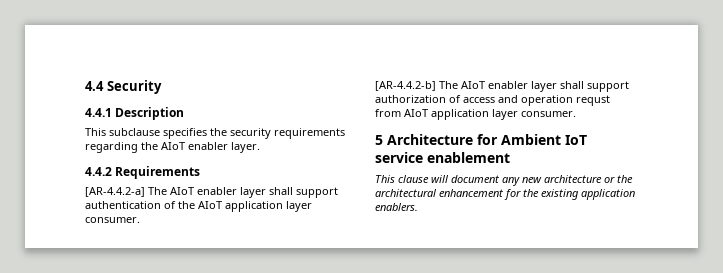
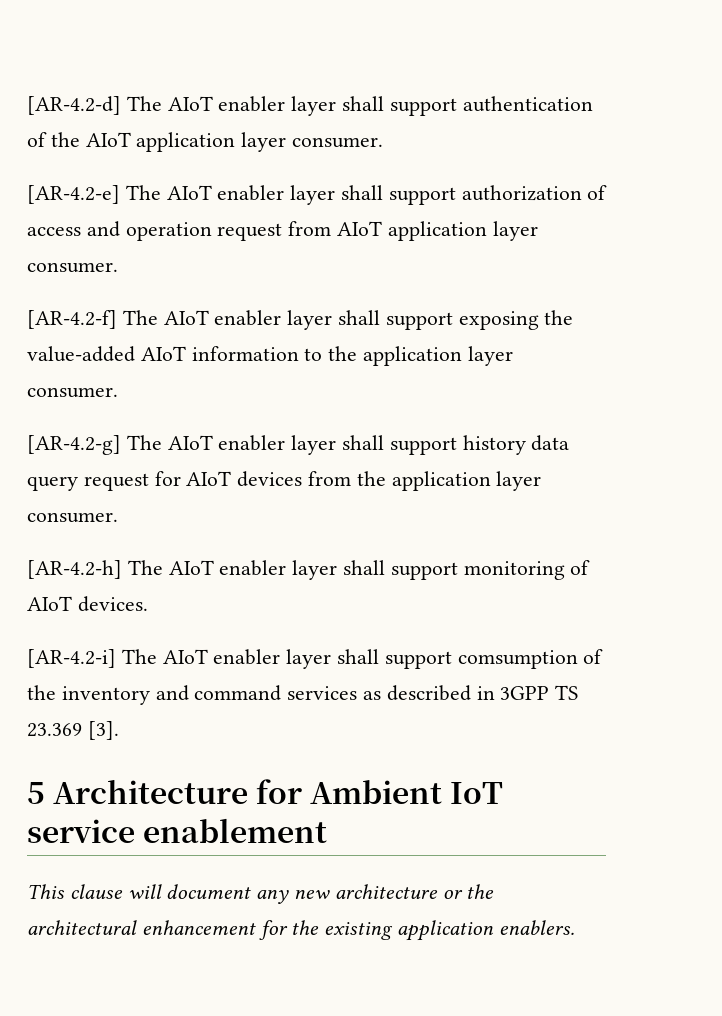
- 4.4 Security
- 4.4.1 Description
- This subclause specifies the security requirements regarding the AIoT enabler layer.
- 4.4.2 Requirements
- [AR-4.4.2-a] The AIoT enabler layer shall support authentication of the AIoT application layer consumer.
+ [AR-4.2-d] The AIoT enabler layer shall support authentication of the AIoT application layer consumer.
- [AR-4.4.2-b] The AIoT enabler layer shall support authorization of access and operation requst from AIoT application layer consumer.
+ [AR-4.2-e] The AIoT enabler layer shall support authorization of access and operation request from AIoT application layer consumer.
+ [AR-4.2-f] The AIoT enabler layer shall support exposing the value-added AIoT information to the application layer consumer.
+ [AR-4.2-g] The AIoT enabler layer shall support history data query request for AIoT devices from the application layer consumer.
+ [AR-4.2-h] The AIoT enabler layer shall support monitoring of AIoT devices.
+ [AR-4.2-i] The AIoT enabler layer shall support comsumption of the inventory and command services as described in 3GPP TS 23.369 [3].

